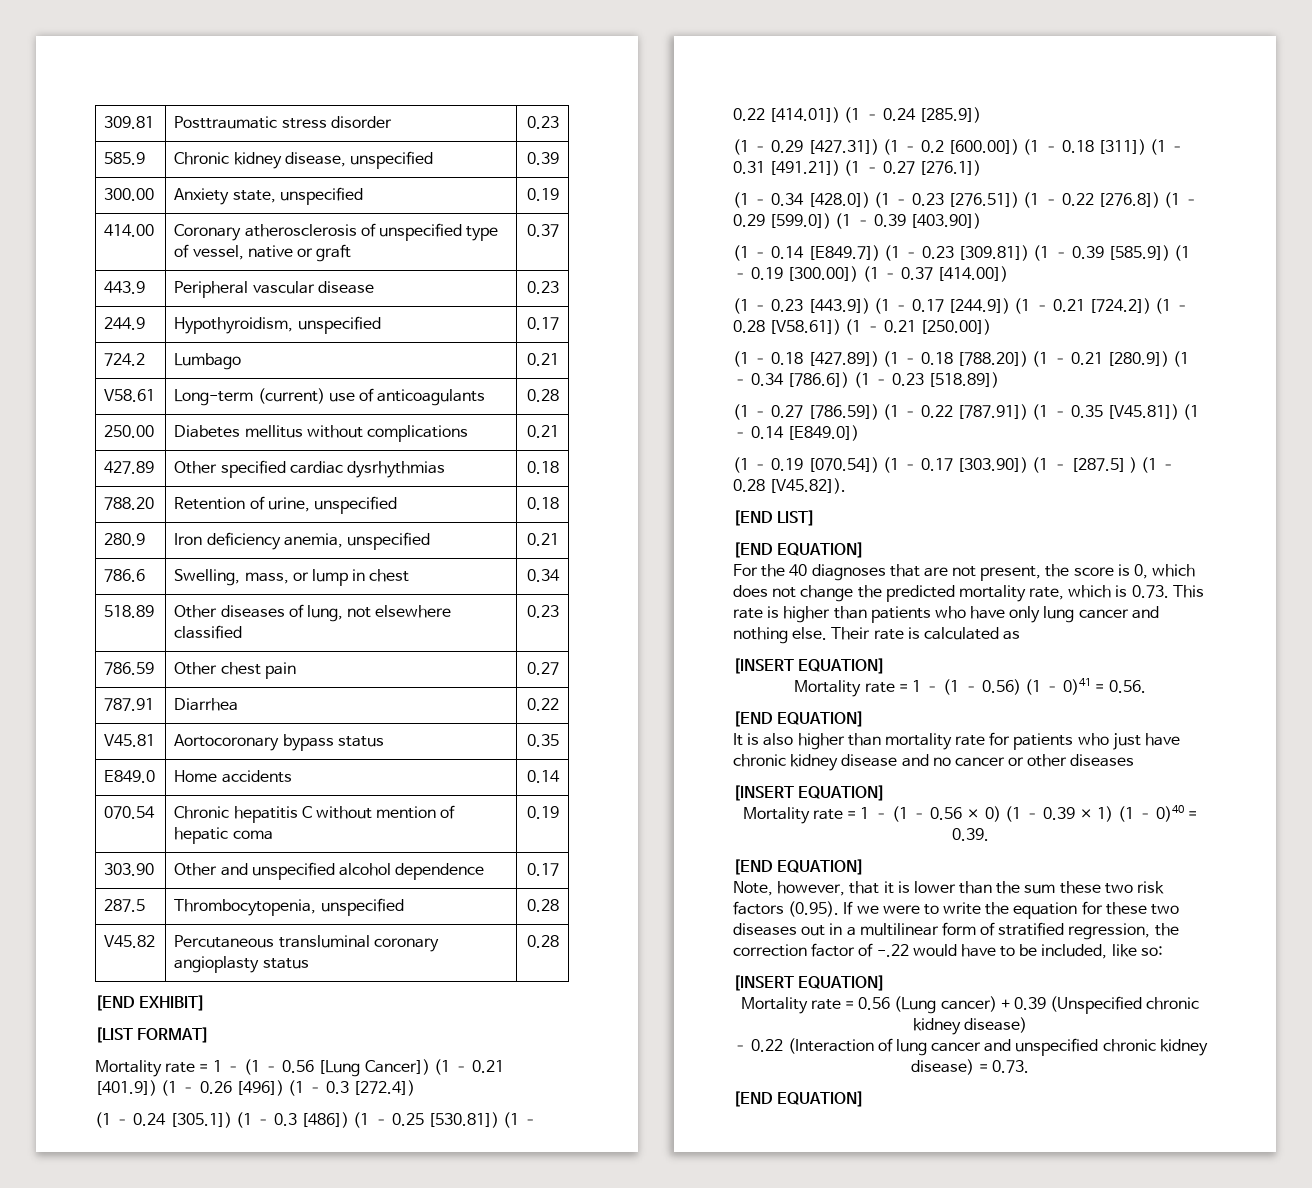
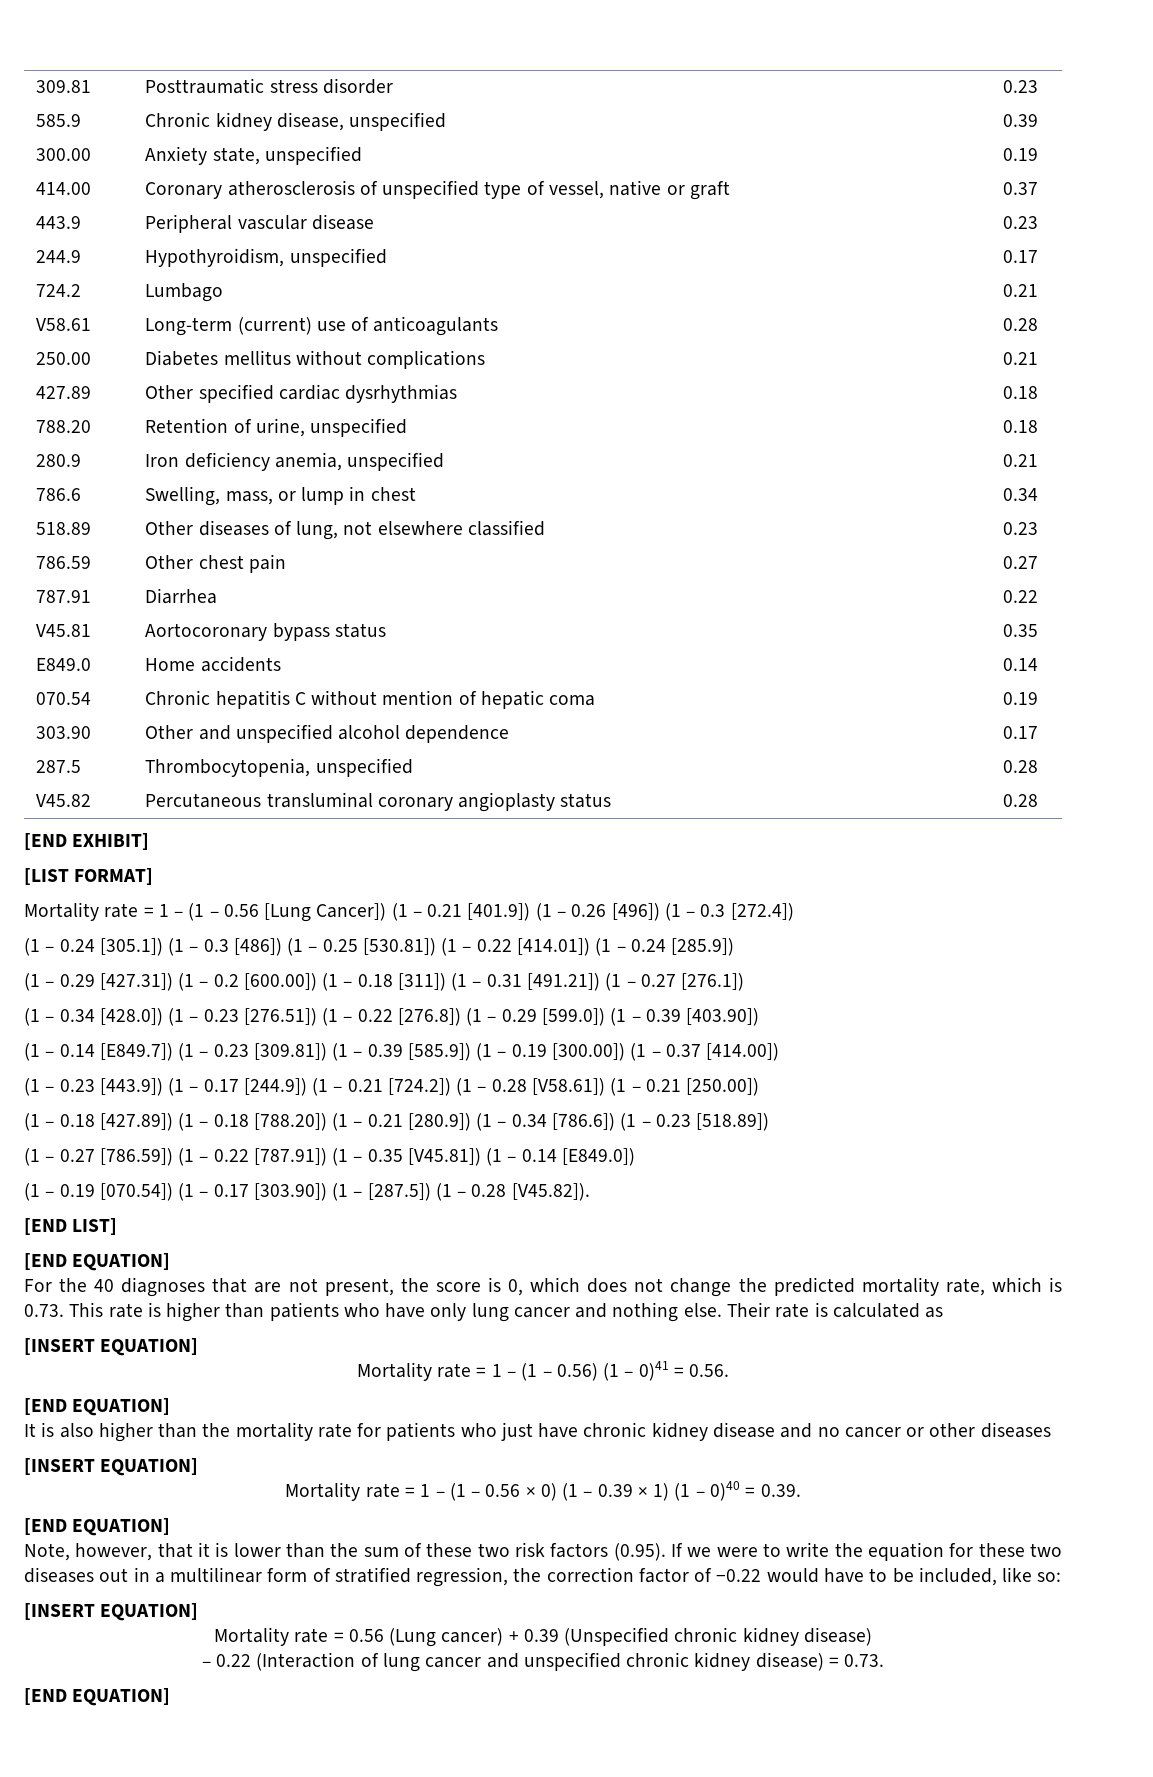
- (1 – 0.19 [070.54]) (1 – 0.17 [303.90]) (1 – [287.5] ) (1 – 0.28 [V45.82]).
+ (1 – 0.19 [070.54]) (1 – 0.17 [303.90]) (1 – [287.5]) (1 – 0.28 [V45.82]).
- It is also higher than mortality rate for patients who just have chronic kidney disease and no cancer or other diseases
+ It is also higher than the mortality rate for patients who just have chronic kidney disease and no cancer or other diseases
- Note, however, that it is lower than the sum these two risk factors (0.95). If we were to write the equation for these two diseases out in a multilinear form of stratified regression, the correction factor of -.22 would have to be included, like so:
+ Note, however, that it is lower than the sum of these two risk factors (0.95). If we were to write the equation for these two diseases out in a multilinear form of stratified regression, the correction factor of −0.22 would have to be included, like so:

